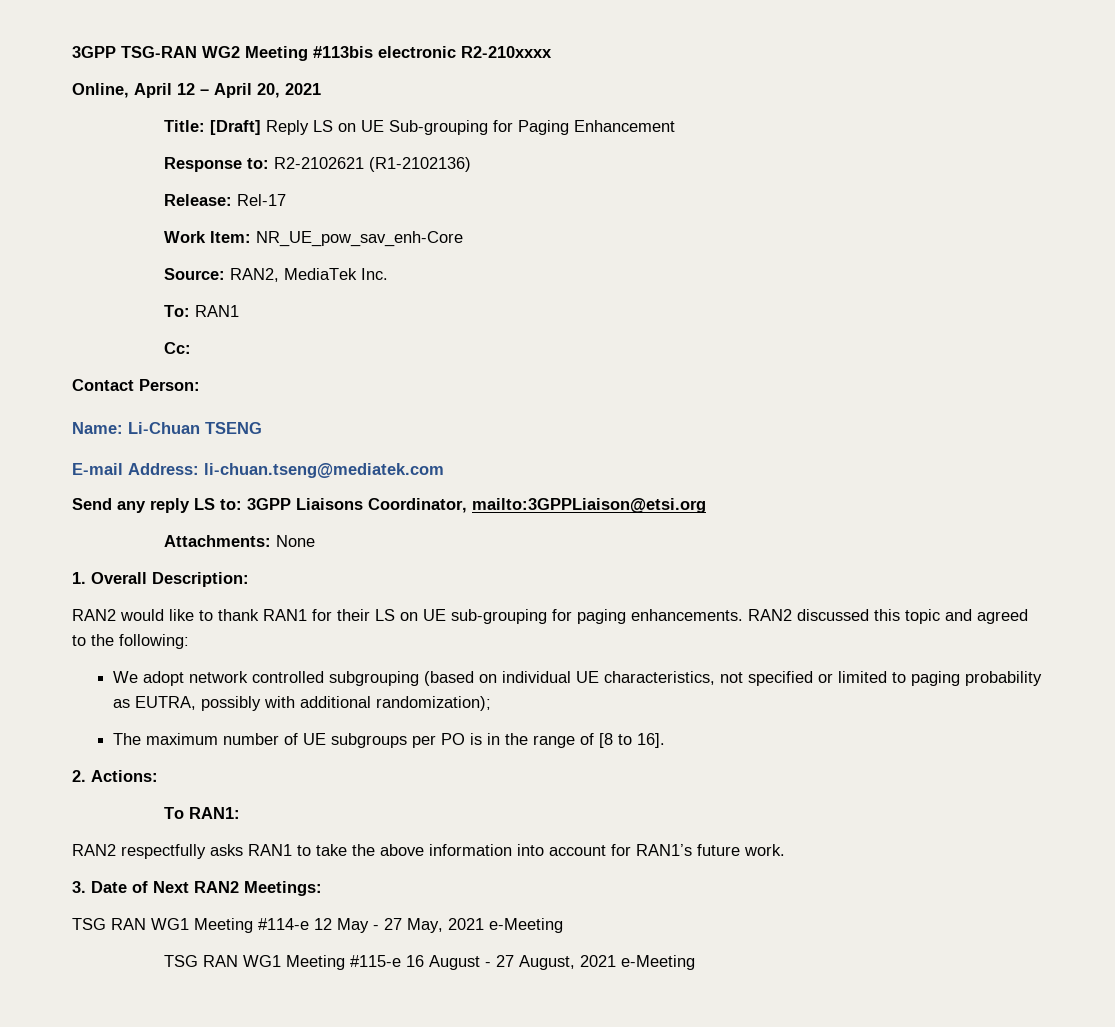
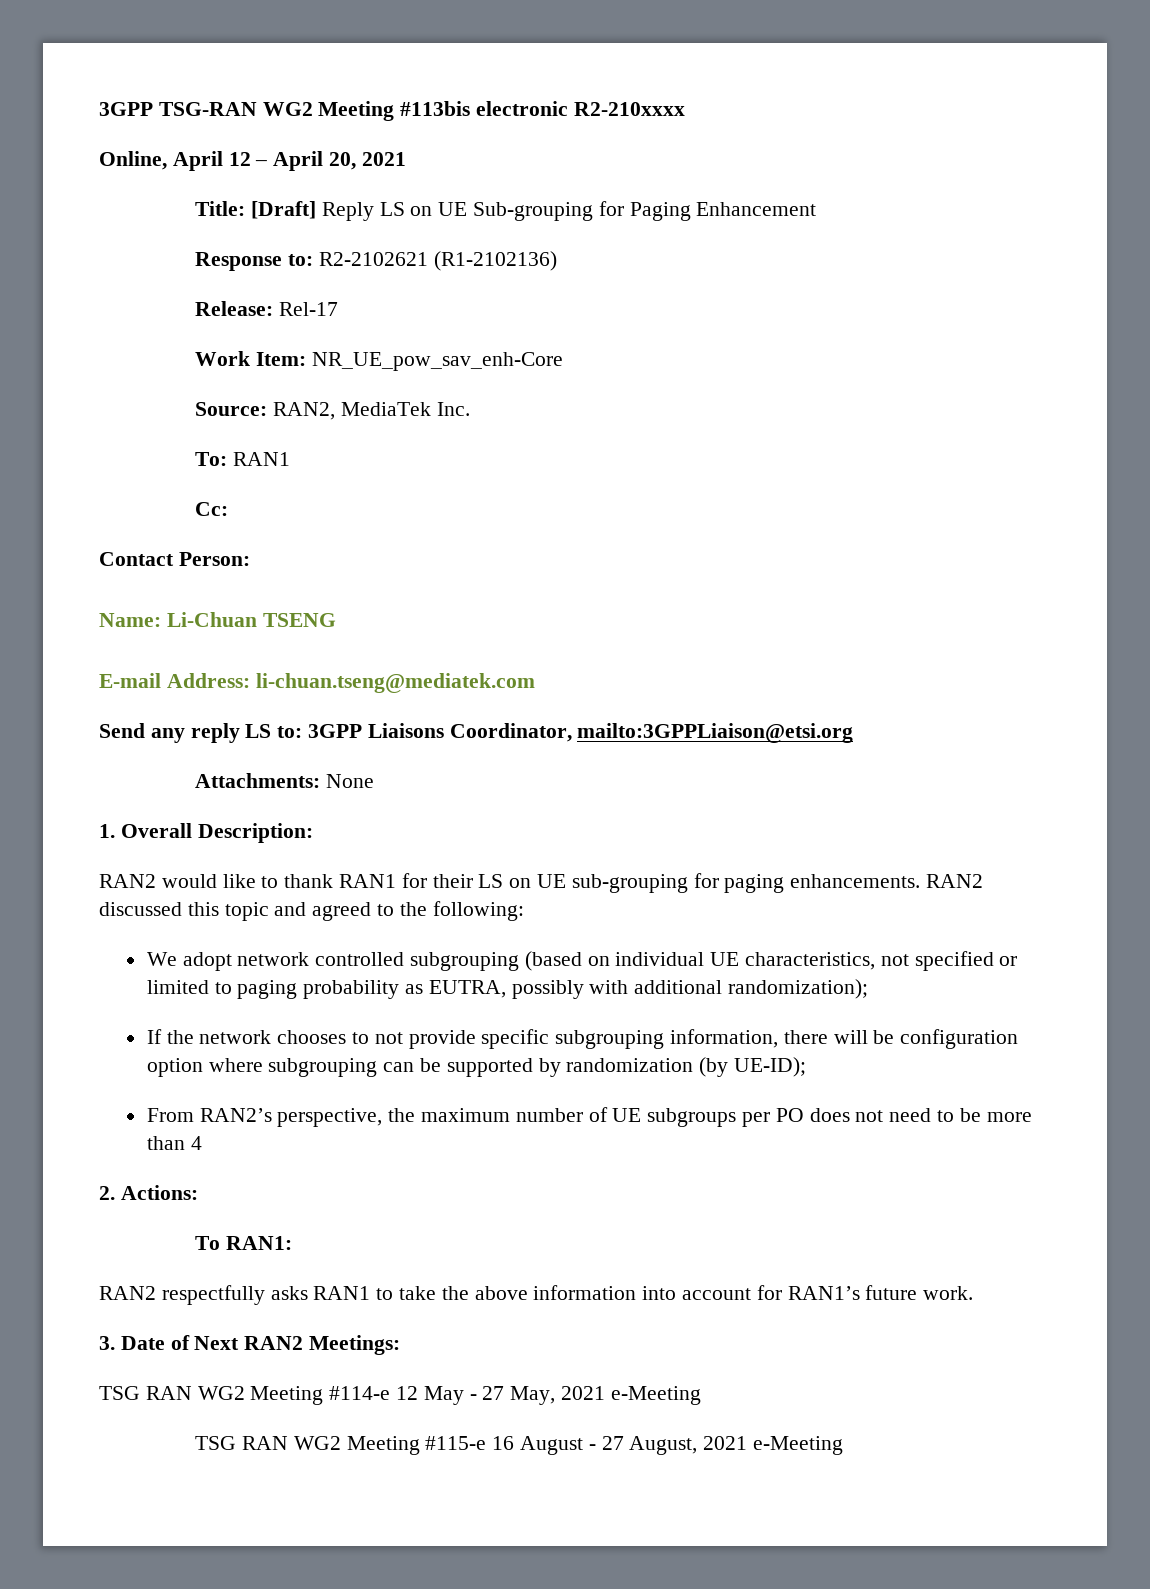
- The maximum number of UE subgroups per PO is in the range of [8 to 16].
+ If the network chooses to not provide specific subgrouping information, there will be configuration option where subgrouping can be supported by randomization (by UE-ID);
+ From RAN2’s perspective, the maximum number of UE subgroups per PO does not need to be more than 4
- TSG RAN WG1 Meeting #114-e 12 May - 27 May, 2021 e-Meeting
+ TSG RAN WG2 Meeting #114-e 12 May - 27 May, 2021 e-Meeting
- TSG RAN WG1 Meeting #115-e 16 August - 27 August, 2021 e-Meeting
+ TSG RAN WG2 Meeting #115-e 16 August - 27 August, 2021 e-Meeting

